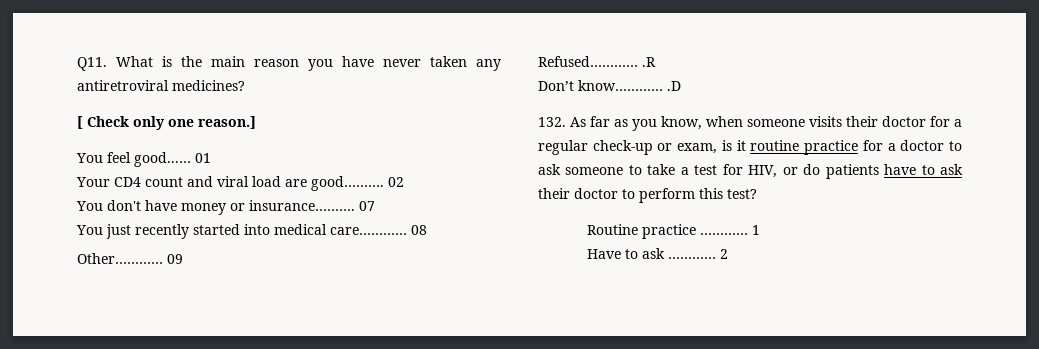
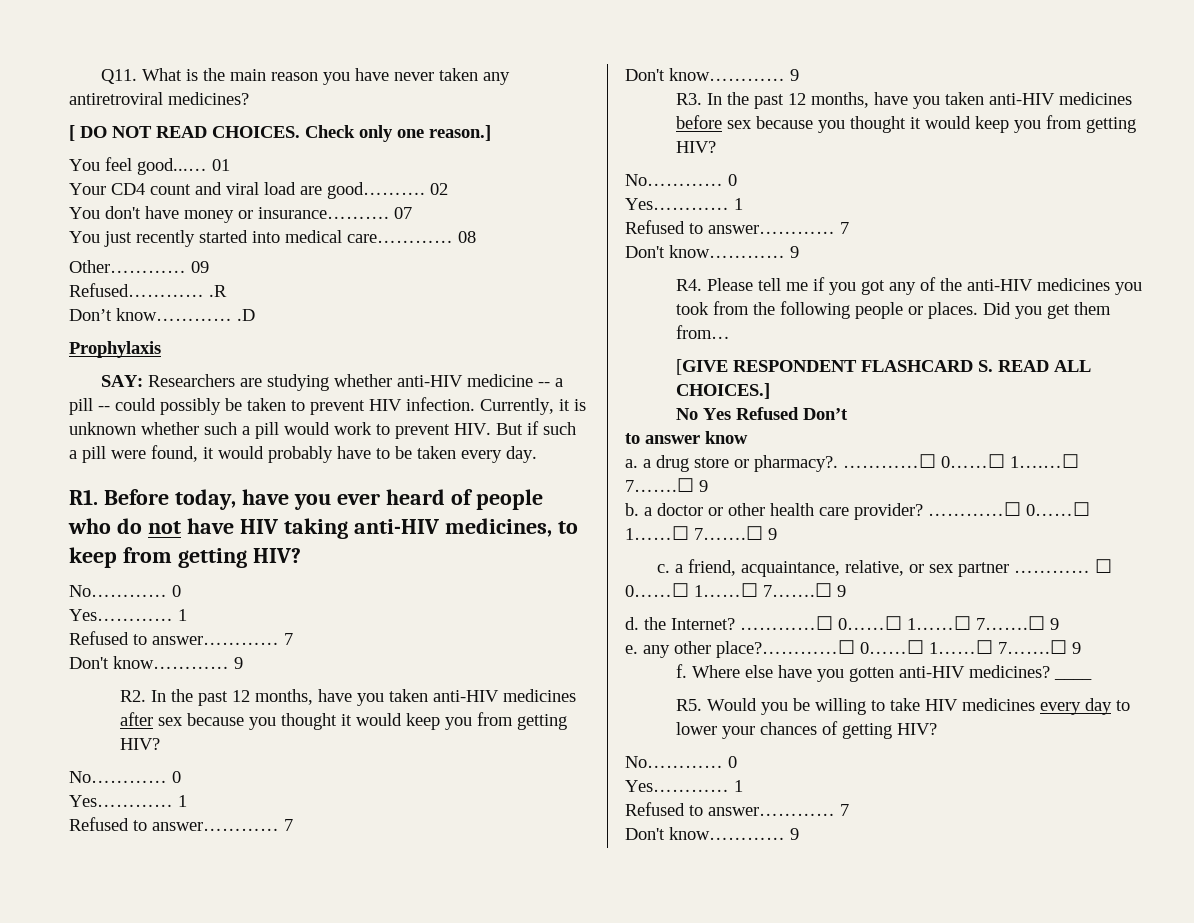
- [ Check only one reason.]
+ [ DO NOT READ CHOICES. Check only one reason.]
- 132. As far as you know, when someone visits their doctor for a regular check-up or exam, is it routine practice for a doctor to ask someone to take a test for HIV, or do patients have to ask their doctor to perform this test?
- Routine practice ………… 1
- Have to ask ………… 2
+ Prophylaxis
+ SAY: Researchers are studying whether anti-HIV medicine -- a pill -- could possibly be taken to prevent HIV infection. Currently, it is unknown whether such a pill would work to prevent HIV. But if such a pill were found, it would probably have to be taken every day.
+ R1. Before today, have you ever heard of people who do not have HIV taking anti-HIV medicines, to keep from getting HIV?
+ No………… 0
+ Yes………… 1
+ Refused to answer………… 7
+ Don't know………… 9
+ R2. In the past 12 months, have you taken anti-HIV medicines after sex because you thought it would keep you from getting HIV?
+ No………… 0
+ Yes………… 1
+ Refused to answer………… 7
+ Don't know………… 9
+ R3. In the past 12 months, have you taken anti-HIV medicines before sex because you thought it would keep you from getting HIV?
+ No………… 0
+ Yes………… 1
+ Refused to answer………… 7
+ Don't know………… 9
+ R4. Please tell me if you got any of the anti-HIV medicines you took from the following people or places. Did you get them from…
+ [GIVE RESPONDENT FLASHCARD S. READ ALL CHOICES.]
+ No Yes Refused Don’t
+ to answer know
+ a. a drug store or pharmacy?. …………☐ 0……☐ 1….…☐ 7…….☐ 9
+ b. a doctor or other health care provider? …………☐ 0……☐ 1……☐ 7…….☐ 9
+ c. a friend, acquaintance, relative, or sex partner ………… ☐ 0……☐ 1……☐ 7…….☐ 9
+ d. the Internet? …………☐ 0……☐ 1……☐ 7…….☐ 9
+ e. any other place?…………☐ 0……☐ 1……☐ 7…….☐ 9
+ f. Where else have you gotten anti-HIV medicines? ____
+ R5. Would you be willing to take HIV medicines every day to lower your chances of getting HIV?
+ No………… 0
+ Yes………… 1
+ Refused to answer………… 7
+ Don't know………… 9

